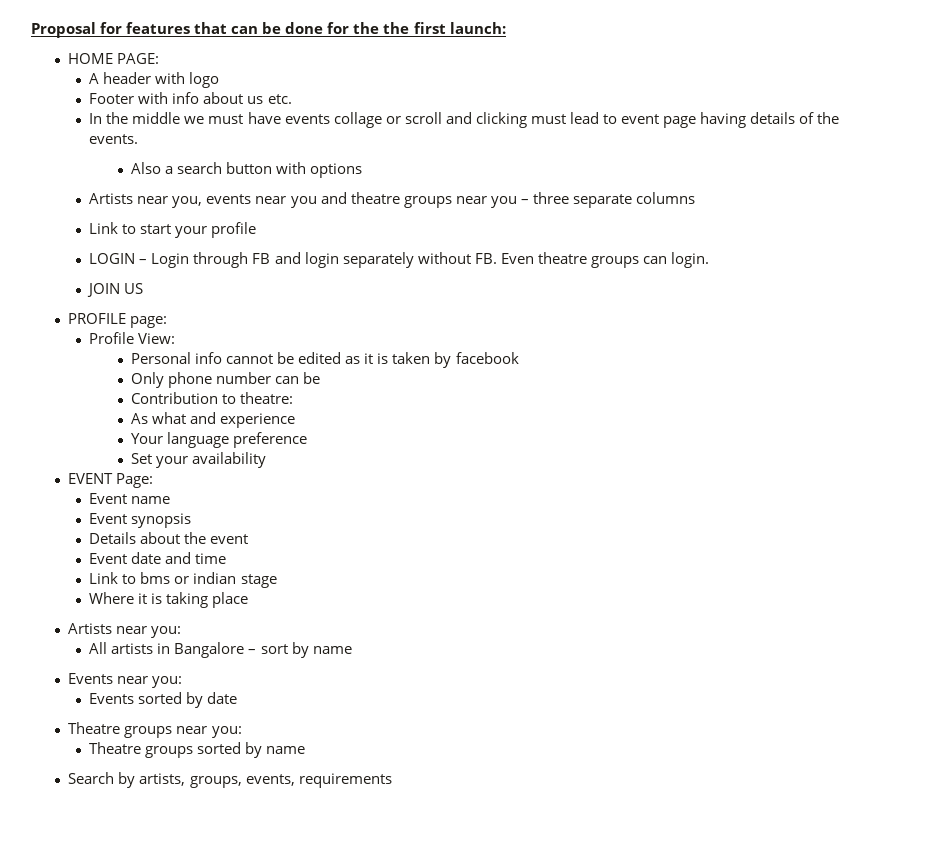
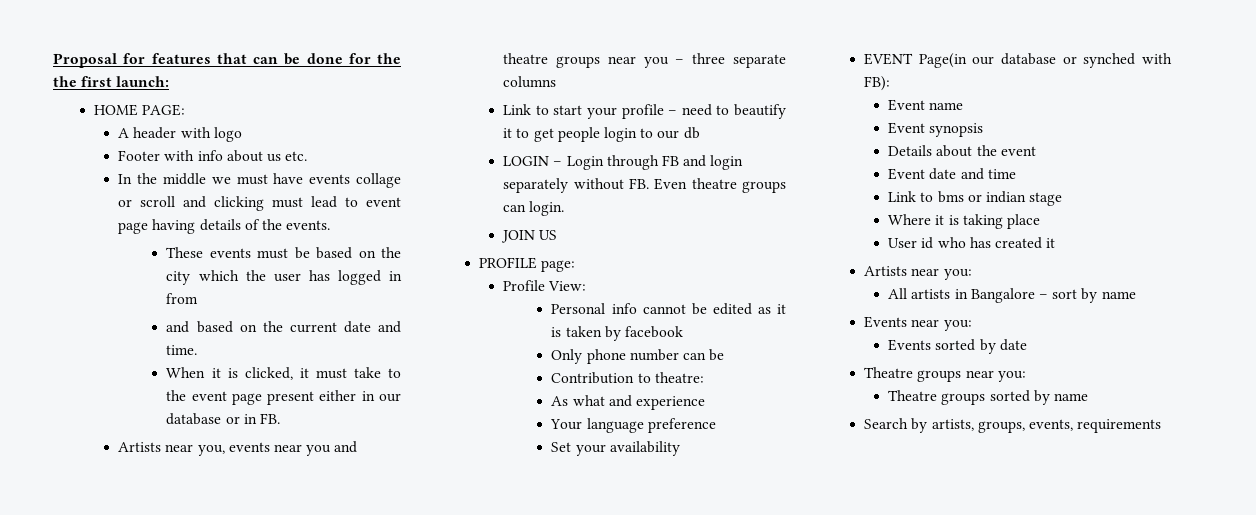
- Also a search button with options
+ These events must be based on the city which the user has logged in from
+ and based on the current date and time.
+ When it is clicked, it must take to the event page present either in our database or in FB.
- Link to start your profile
+ Link to start your profile – need to beautify it to get people login to our db
- EVENT Page:
+ EVENT Page(in our database or synched with FB):
+ User id who has created it

